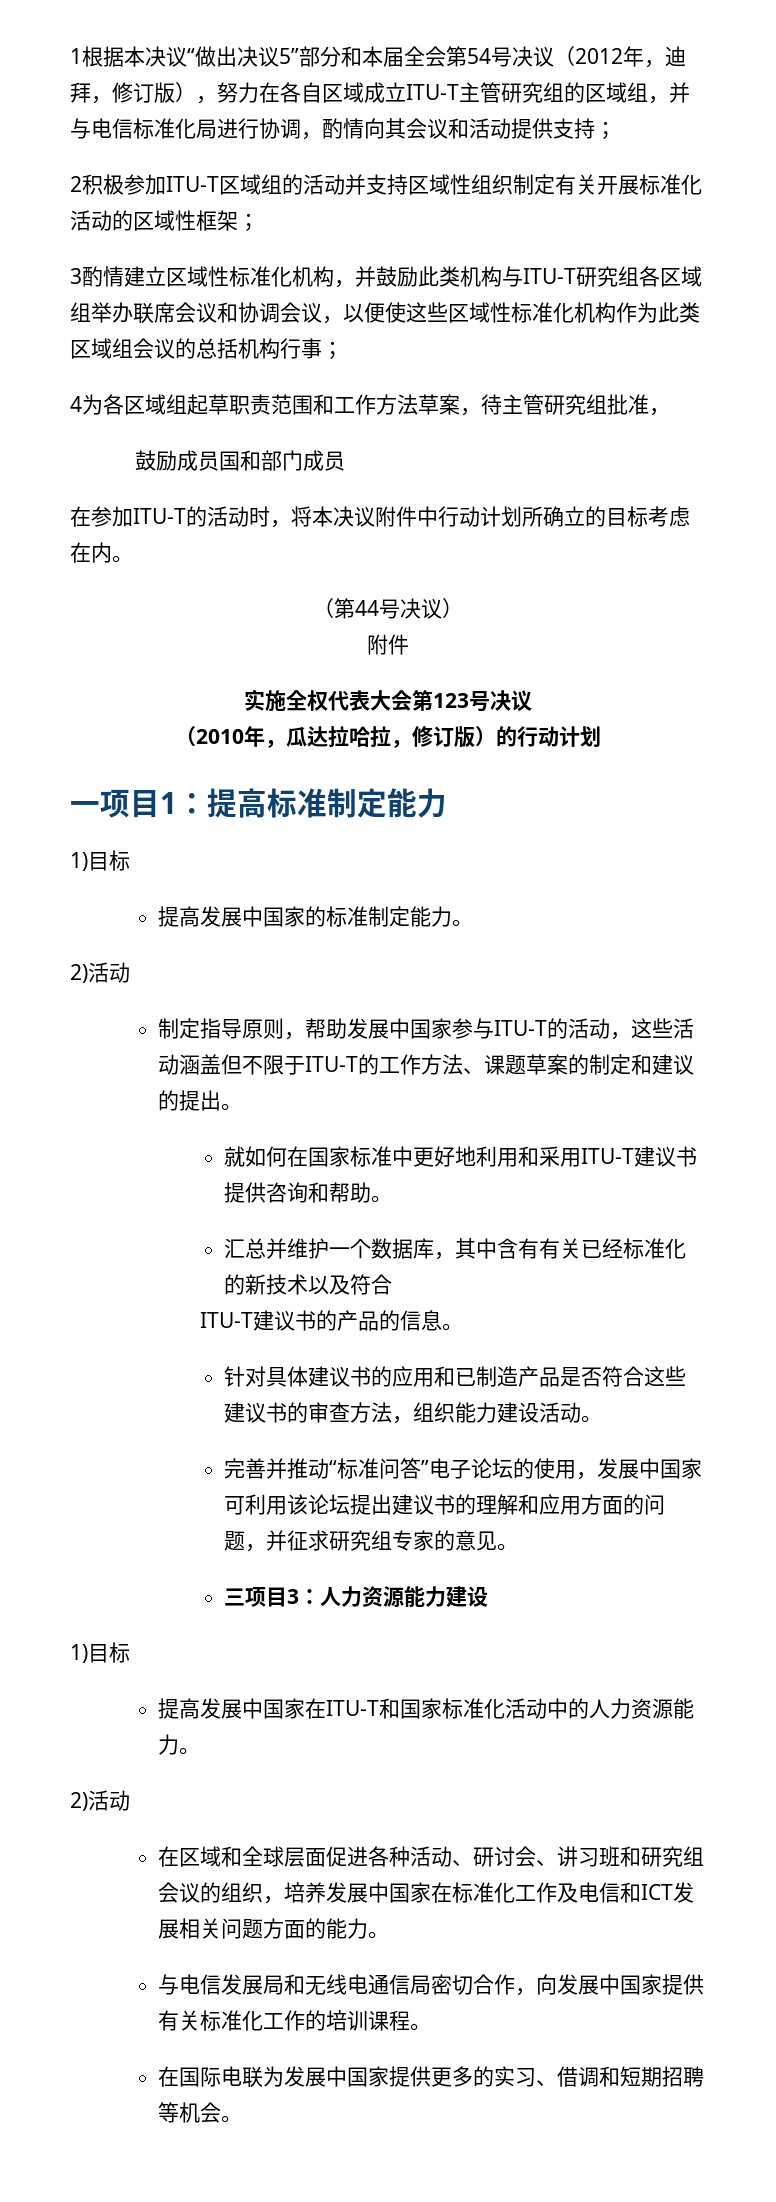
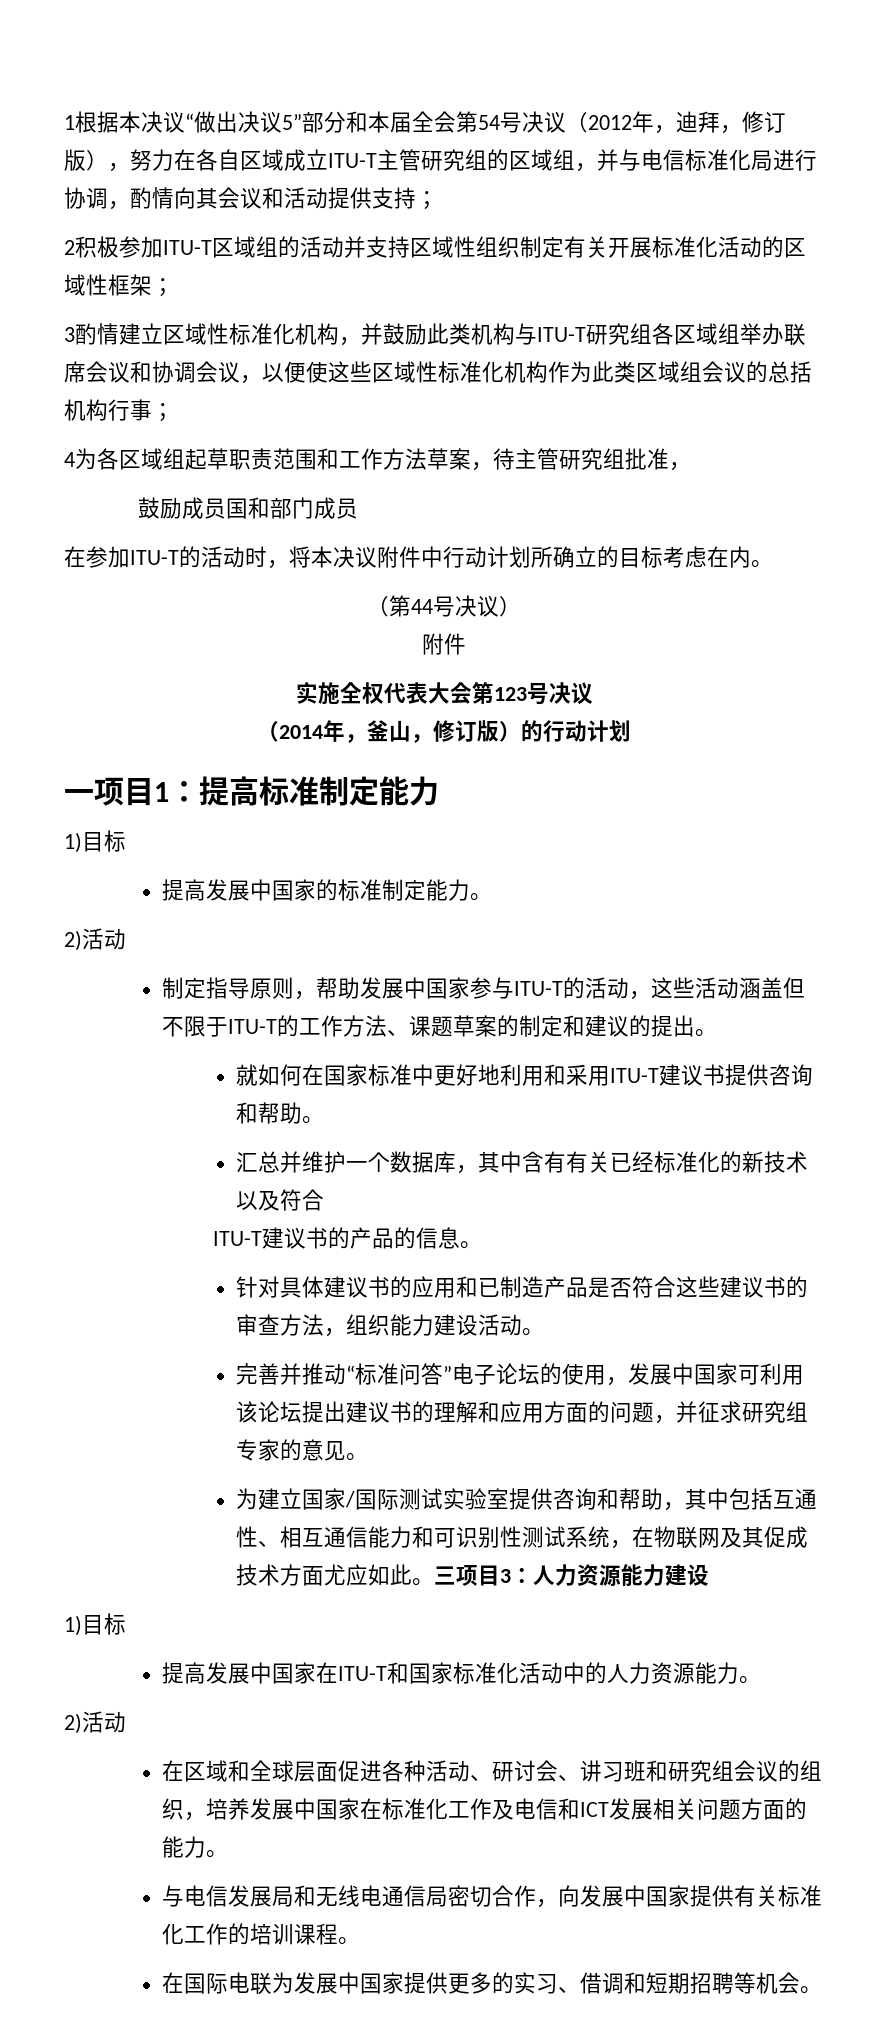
- （2010年，瓜达拉哈拉，修订版）的行动计划
+ （2014年，釜山，修订版）的行动计划
+ 为建立国家/国际测试实验室提供咨询和帮助，其中包括互通性、相互通信能力和可识别性测试系统，在物联网及其促成技术方面尤应如此。

